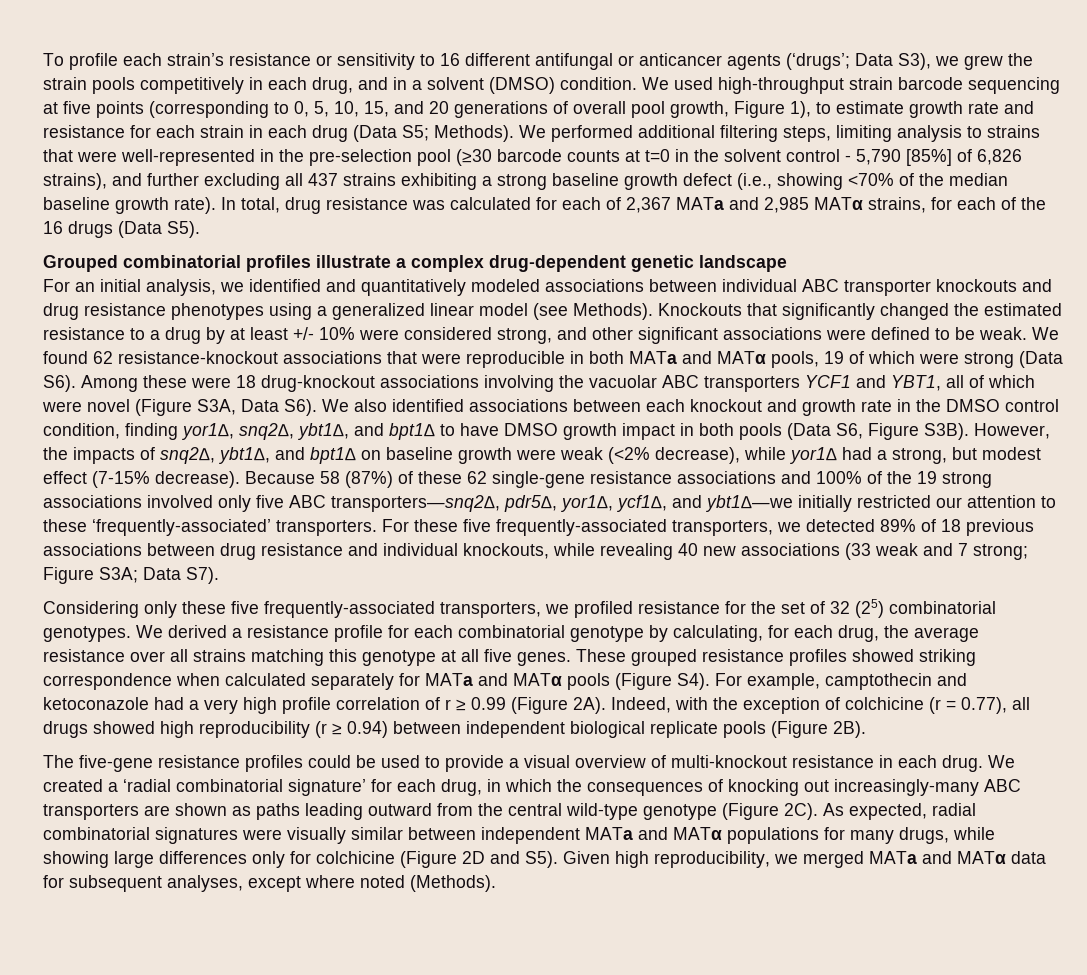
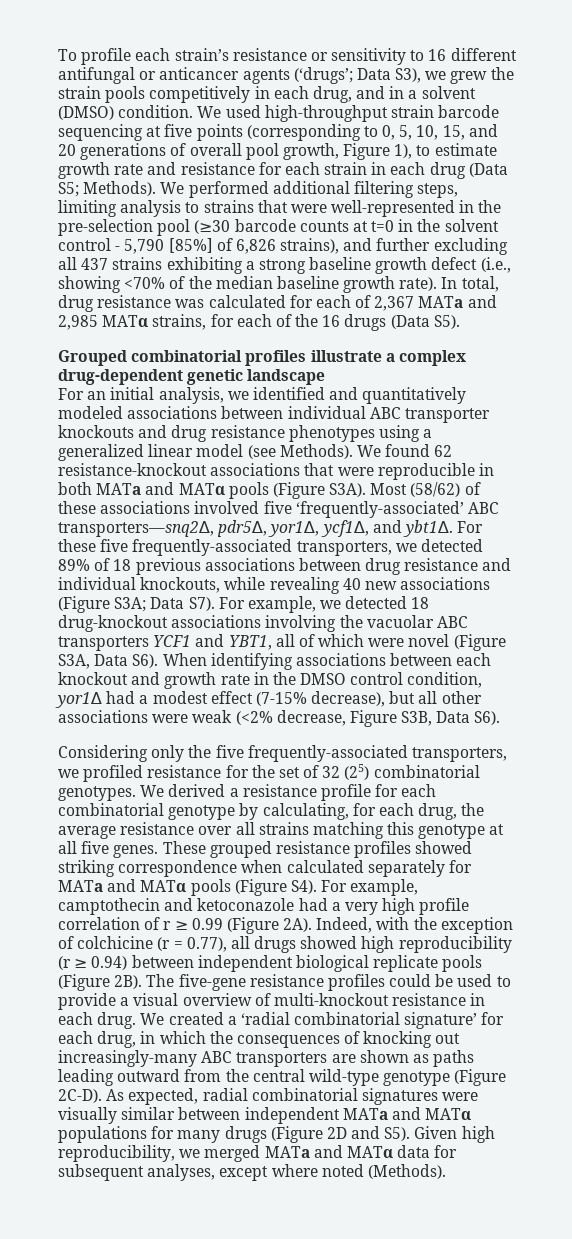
- Knockouts that significantly changed the estimated resistance to a drug by at least +/- 10% were considered strong, and other significant associations were defined to be weak.
- We found 62 resistance-knockout associations that were reproducible in both MATa and MATα pools, 19 of which were strong (Data S6). Among these were 18 drug-knockout associations involving the vacuolar ABC transporters YCF1 and YBT1, all of which were novel (Figure S3A, Data S6). We also identified associations between each knockout and growth rate in the DMSO control condition, finding yor1∆, snq2∆, ybt1∆, and bpt1∆ to have DMSO growth impact in both pools (Data S6, Figure S3B). However, the impacts of snq2∆, ybt1∆, and bpt1∆ on baseline growth were weak (<2% decrease), while yor1∆ had a strong, but modest effect (7-15% decrease). Because 58 (87%) of these 62 single-gene resistance associations and 100% of the 19 strong associations involved only five ABC transporters—snq2∆, pdr5∆, yor1∆, ycf1∆, and ybt1∆—we initially restricted our attention to these ‘frequently-associated’ transporters.
+ We found 62 resistance-knockout associations that were reproducible in both MATa and MATα pools (Figure S3A). Most (58/62) of these associations involved five ‘frequently-associated’ ABC transporters—snq2∆, pdr5∆, yor1∆, ycf1∆, and ybt1∆.
- For these five frequently-associated transporters, we detected 89% of 18 previous associations between drug resistance and individual knockouts, while revealing 40 new associations (33 weak and 7 strong; Figure S3A; Data S7).
+ For these five frequently-associated transporters, we detected 89% of 18 previous associations between drug resistance and individual knockouts, while revealing 40 new associations (Figure S3A; Data S7). For example, we detected 18 drug-knockout associations involving the vacuolar ABC transporters YCF1 and YBT1, all of which were novel (Figure S3A, Data S6). When identifying associations between each knockout and growth rate in the DMSO control condition, yor1∆ had a modest effect (7-15% decrease), but all other associations were weak (<2% decrease, Figure S3B, Data S6).
- Considering only these five frequently-associated transporters, we profiled resistance for the set of 32 (25) combinatorial genotypes.
+ Considering only the five frequently-associated transporters, we profiled resistance for the set of 32 (25) combinatorial genotypes.
- Indeed, with the exception of colchicine (r = 0.77), all drugs showed high reproducibility (r ≥ 0.94) between independent biological replicate pools (Figure 2B).
- The five-gene resistance profiles could be used to provide a visual overview of multi-knockout resistance in each drug.
+ Indeed, with the exception of colchicine (r = 0.77), all drugs showed high reproducibility (r ≥ 0.94) between independent biological replicate pools (Figure 2B). The five-gene resistance profiles could be used to provide a visual overview of multi-knockout resistance in each drug.
- We created a ‘radial combinatorial signature’ for each drug, in which the consequences of knocking out increasingly-many ABC transporters are shown as paths leading outward from the central wild-type genotype (Figure 2C).
+ We created a ‘radial combinatorial signature’ for each drug, in which the consequences of knocking out increasingly-many ABC transporters are shown as paths leading outward from the central wild-type genotype (Figure 2C-D).
- As expected, radial combinatorial signatures were visually similar between independent MATa and MATα populations for many drugs, while showing large differences only for colchicine (Figure 2D and S5). Given high reproducibility, we merged MATa and MATα data for subsequent analyses, except where noted (Methods).
+ As expected, radial combinatorial signatures were visually similar between independent MATa and MATα populations for many drugs (Figure 2D and S5). Given high reproducibility, we merged MATa and MATα data for subsequent analyses, except where noted (Methods).

